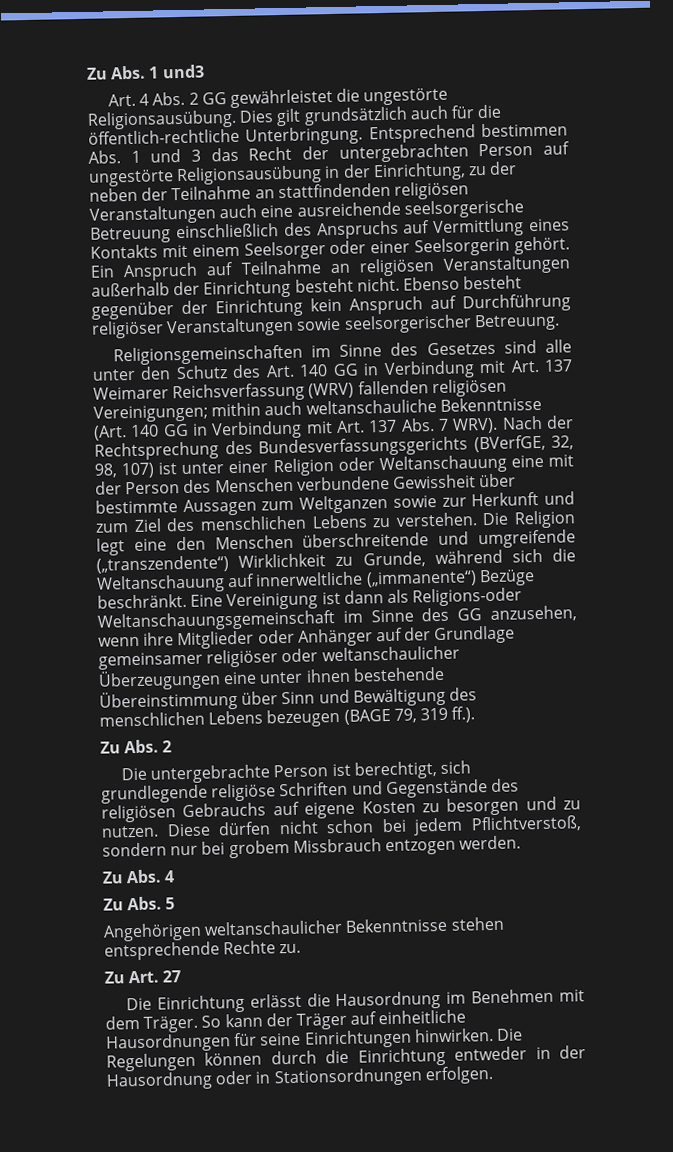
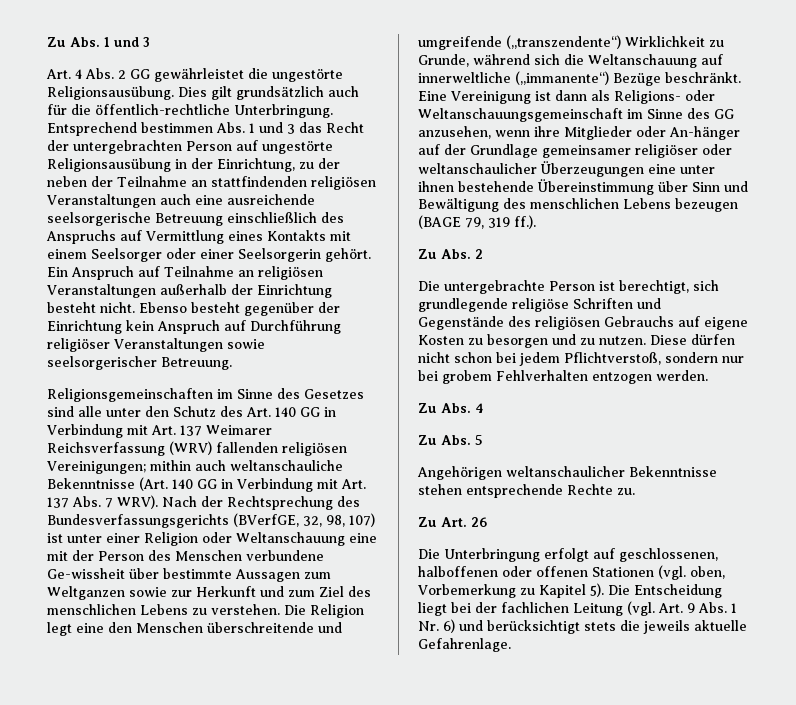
- Zu Abs. 1 und3
+ Zu Abs. 1 und 3
- Nach der Rechtsprechung des Bundesverfassungsgerichts (BVerfGE, 32, 98, 107) ist unter einer Religion oder Weltanschauung eine mit der Person des Menschen verbundene Gewissheit über bestimmte Aussagen zum Weltganzen sowie zur Herkunft und zum Ziel des menschlichen Lebens zu verstehen.
+ Nach der Rechtsprechung des Bundesverfassungsgerichts (BVerfGE, 32, 98, 107) ist unter einer Religion oder Weltanschauung eine mit der Person des Menschen verbundene Ge-wissheit über bestimmte Aussagen zum Weltganzen sowie zur Herkunft und zum Ziel des menschlichen Lebens zu verstehen.
- Eine Vereinigung ist dann als Religions-oder Weltanschauungsgemeinschaft im Sinne des GG anzusehen, wenn ihre Mitglieder oder Anhänger auf der Grundlage gemeinsamer religiöser oder weltanschaulicher Überzeugungen eine unter ihnen bestehende Übereinstimmung über Sinn und Bewältigung des menschlichen Lebens bezeugen (BAGE 79, 319 ff.).
+ Eine Vereinigung ist dann als Religions- oder Weltanschauungsgemeinschaft im Sinne des GG anzusehen, wenn ihre Mitglieder oder An-hänger auf der Grundlage gemeinsamer religiöser oder weltanschaulicher Überzeugungen eine unter ihnen bestehende Übereinstimmung über Sinn und Bewältigung des menschlichen Lebens bezeugen (BAGE 79, 319 ff.).
- Diese dürfen nicht schon bei jedem Pflichtverstoß, sondern nur bei grobem Missbrauch entzogen werden.
+ Diese dürfen nicht schon bei jedem Pflichtverstoß, sondern nur bei grobem Fehlverhalten entzogen werden.
- Zu Art. 27
- Die Einrichtung erlässt die Hausordnung im Benehmen mit dem Träger. So kann der Träger auf einheitliche Hausordnungen für seine Einrichtungen hinwirken. Die Regelungen können durch die Einrichtung entweder in der Hausordnung oder in Stationsordnungen erfolgen.
+ Zu Art. 26
+ Die Unterbringung erfolgt auf geschlossenen, halboffenen oder offenen Stationen (vgl. oben, Vorbemerkung zu Kapitel 5). Die Entscheidung liegt bei der fachlichen Leitung (vgl. Art. 9 Abs. 1 Nr. 6) und berücksichtigt stets die jeweils aktuelle Gefahrenlage.

